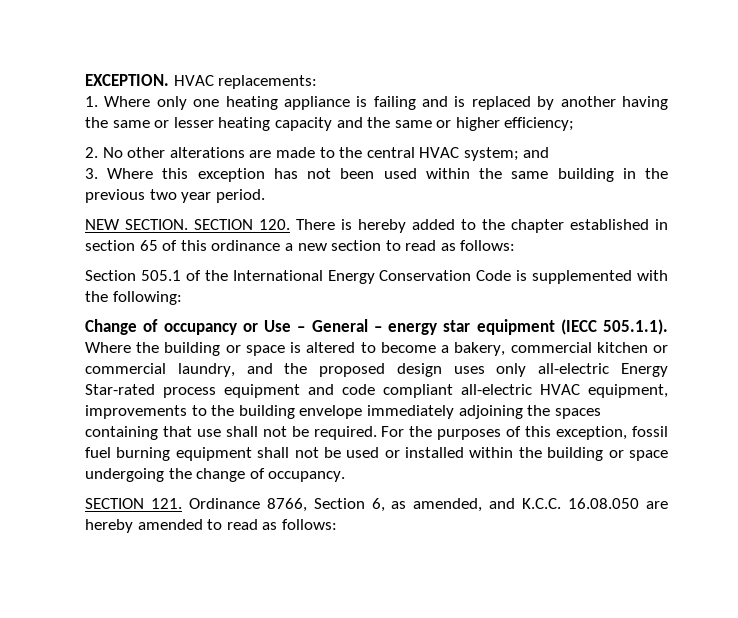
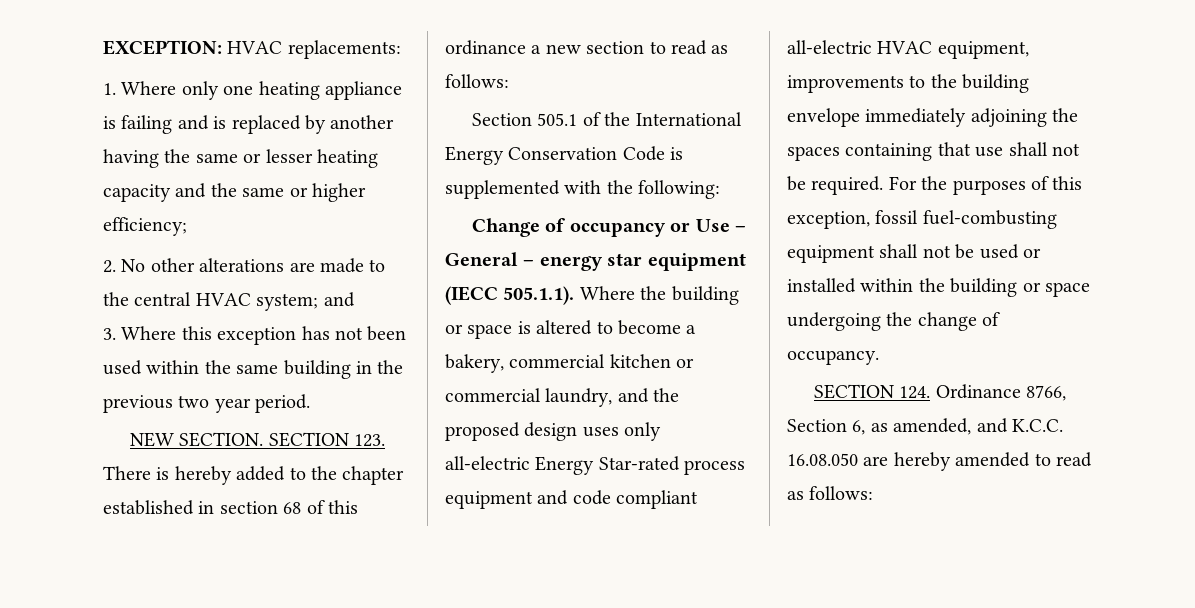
- EXCEPTION. HVAC replacements:
+ EXCEPTION: HVAC replacements:
- SECTION 120. There is hereby added to the chapter established in section 65 of this ordinance a new section to read as follows:
+ SECTION 123. There is hereby added to the chapter established in section 68 of this ordinance a new section to read as follows:
- For the purposes of this exception, fossil fuel burning equipment shall not be used or installed within the building or space undergoing the change of occupancy.
+ For the purposes of this exception, fossil fuel-combusting equipment shall not be used or installed within the building or space undergoing the change of occupancy.
- SECTION 121. Ordinance 8766, Section 6, as amended, and K.C.C. 16.08.050 are hereby amended to read as follows:
+ SECTION 124. Ordinance 8766, Section 6, as amended, and K.C.C. 16.08.050 are hereby amended to read as follows:

